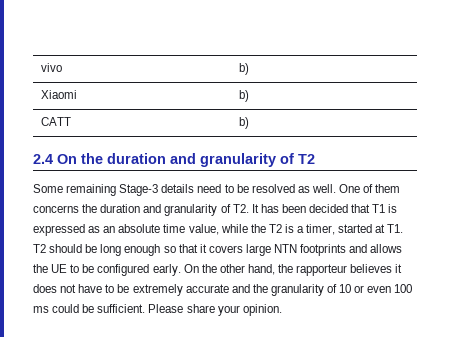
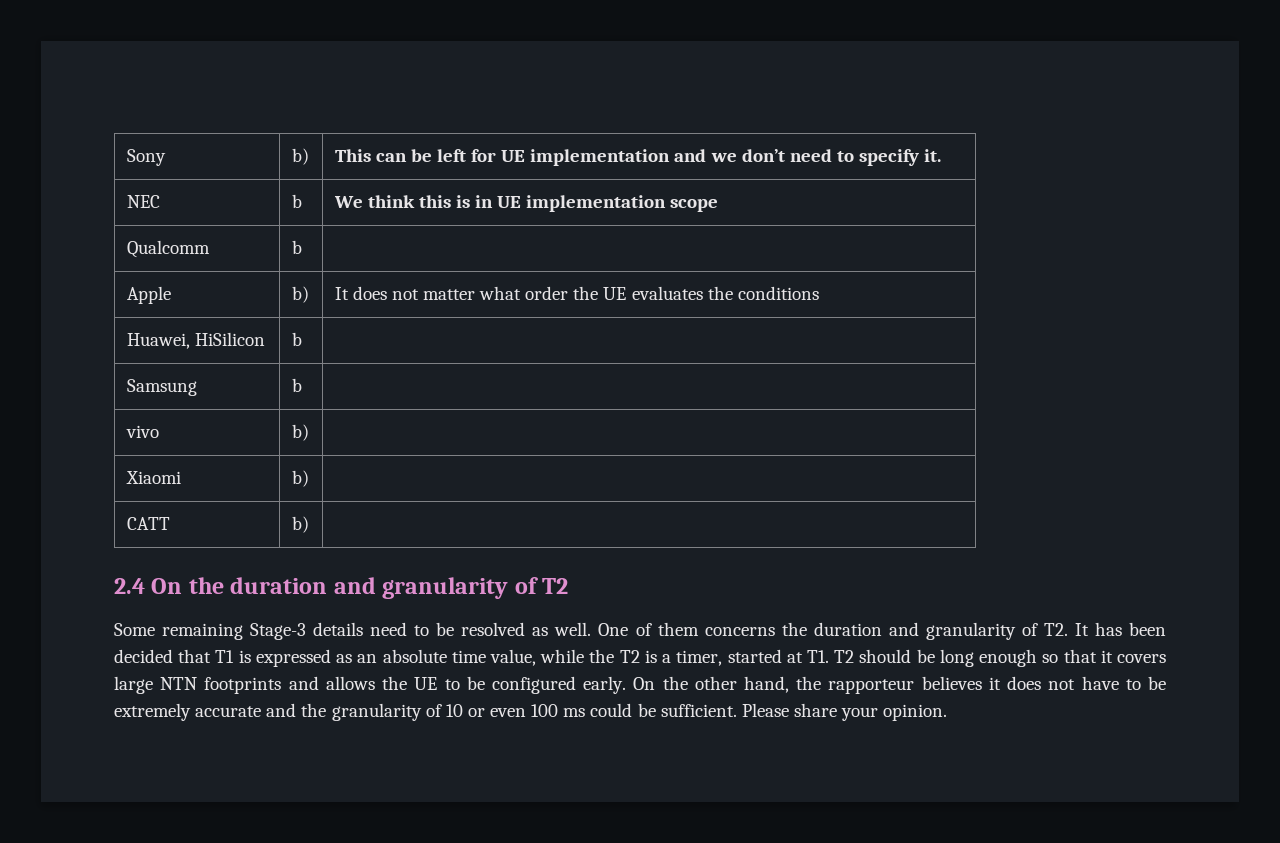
+ Sony | b) | This can be left for UE implementation and we don’t need to specify it.
+ NEC | b | We think this is in UE implementation scope
+ Qualcomm | b |
+ Apple | b) | It does not matter what order the UE evaluates the conditions
+ Huawei, HiSilicon | b |
+ Samsung | b |

